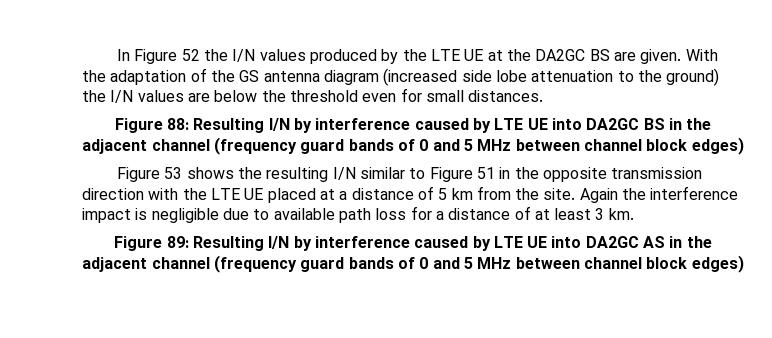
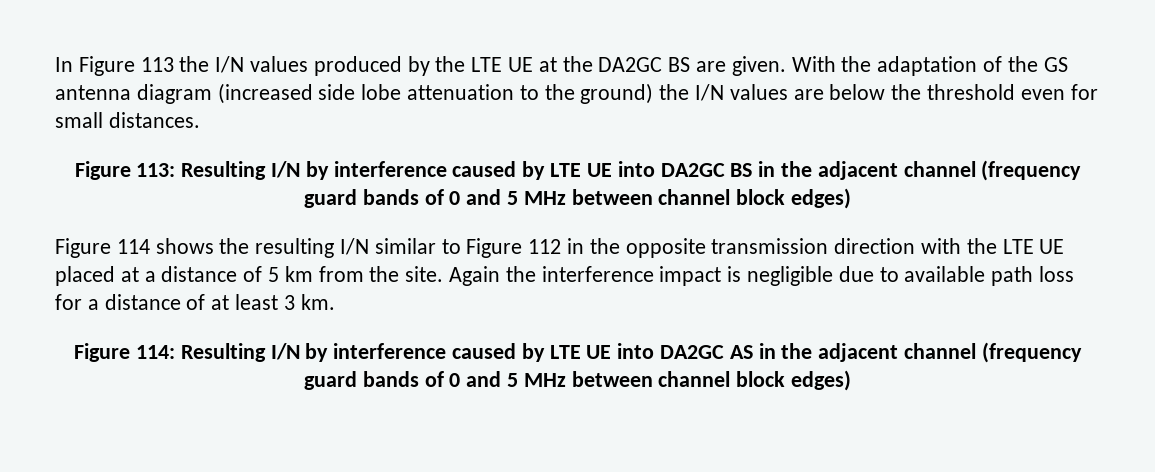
- In Figure 52 the I/N values produced by the LTE UE at the DA2GC BS are given.
+ In Figure 113 the I/N values produced by the LTE UE at the DA2GC BS are given.
- Figure 88: Resulting I/N by interference caused by LTE UE into DA2GC BS in the adjacent channel (frequency guard bands of 0 and 5 MHz between channel block edges)
+ Figure 113: Resulting I/N by interference caused by LTE UE into DA2GC BS in the adjacent channel (frequency guard bands of 0 and 5 MHz between channel block edges)
- Figure 53 shows the resulting I/N similar to Figure 51 in the opposite transmission direction with the LTE UE placed at a distance of 5 km from the site.
+ Figure 114 shows the resulting I/N similar to Figure 112 in the opposite transmission direction with the LTE UE placed at a distance of 5 km from the site.
- Figure 89: Resulting I/N by interference caused by LTE UE into DA2GC AS in the adjacent channel (frequency guard bands of 0 and 5 MHz between channel block edges)
+ Figure 114: Resulting I/N by interference caused by LTE UE into DA2GC AS in the adjacent channel (frequency guard bands of 0 and 5 MHz between channel block edges)

